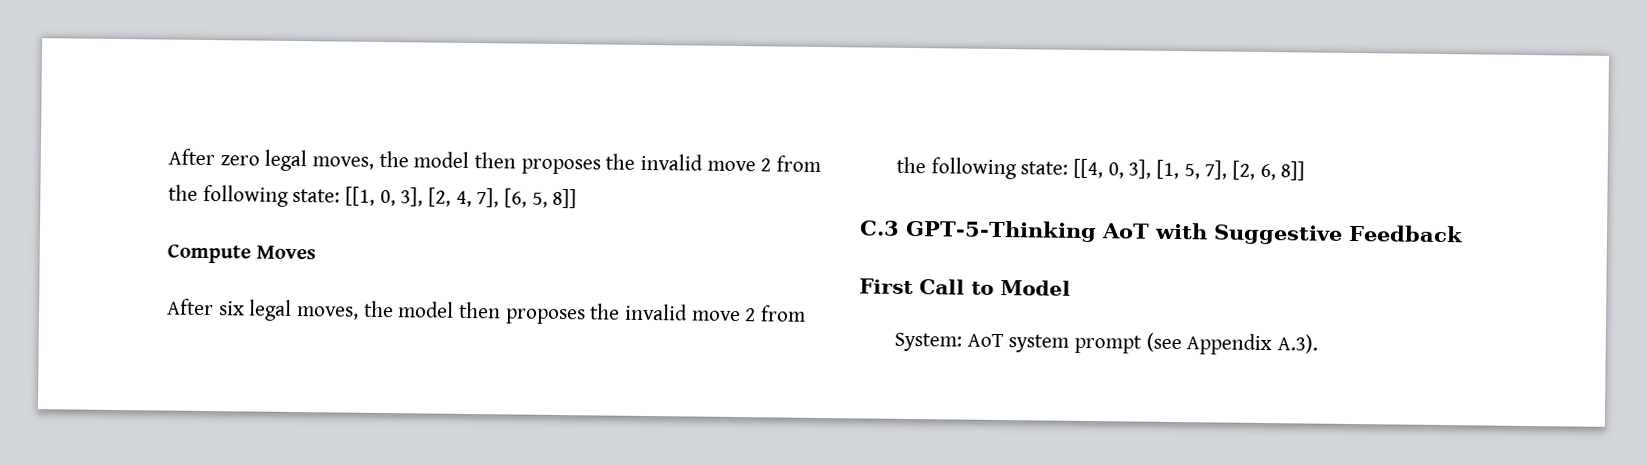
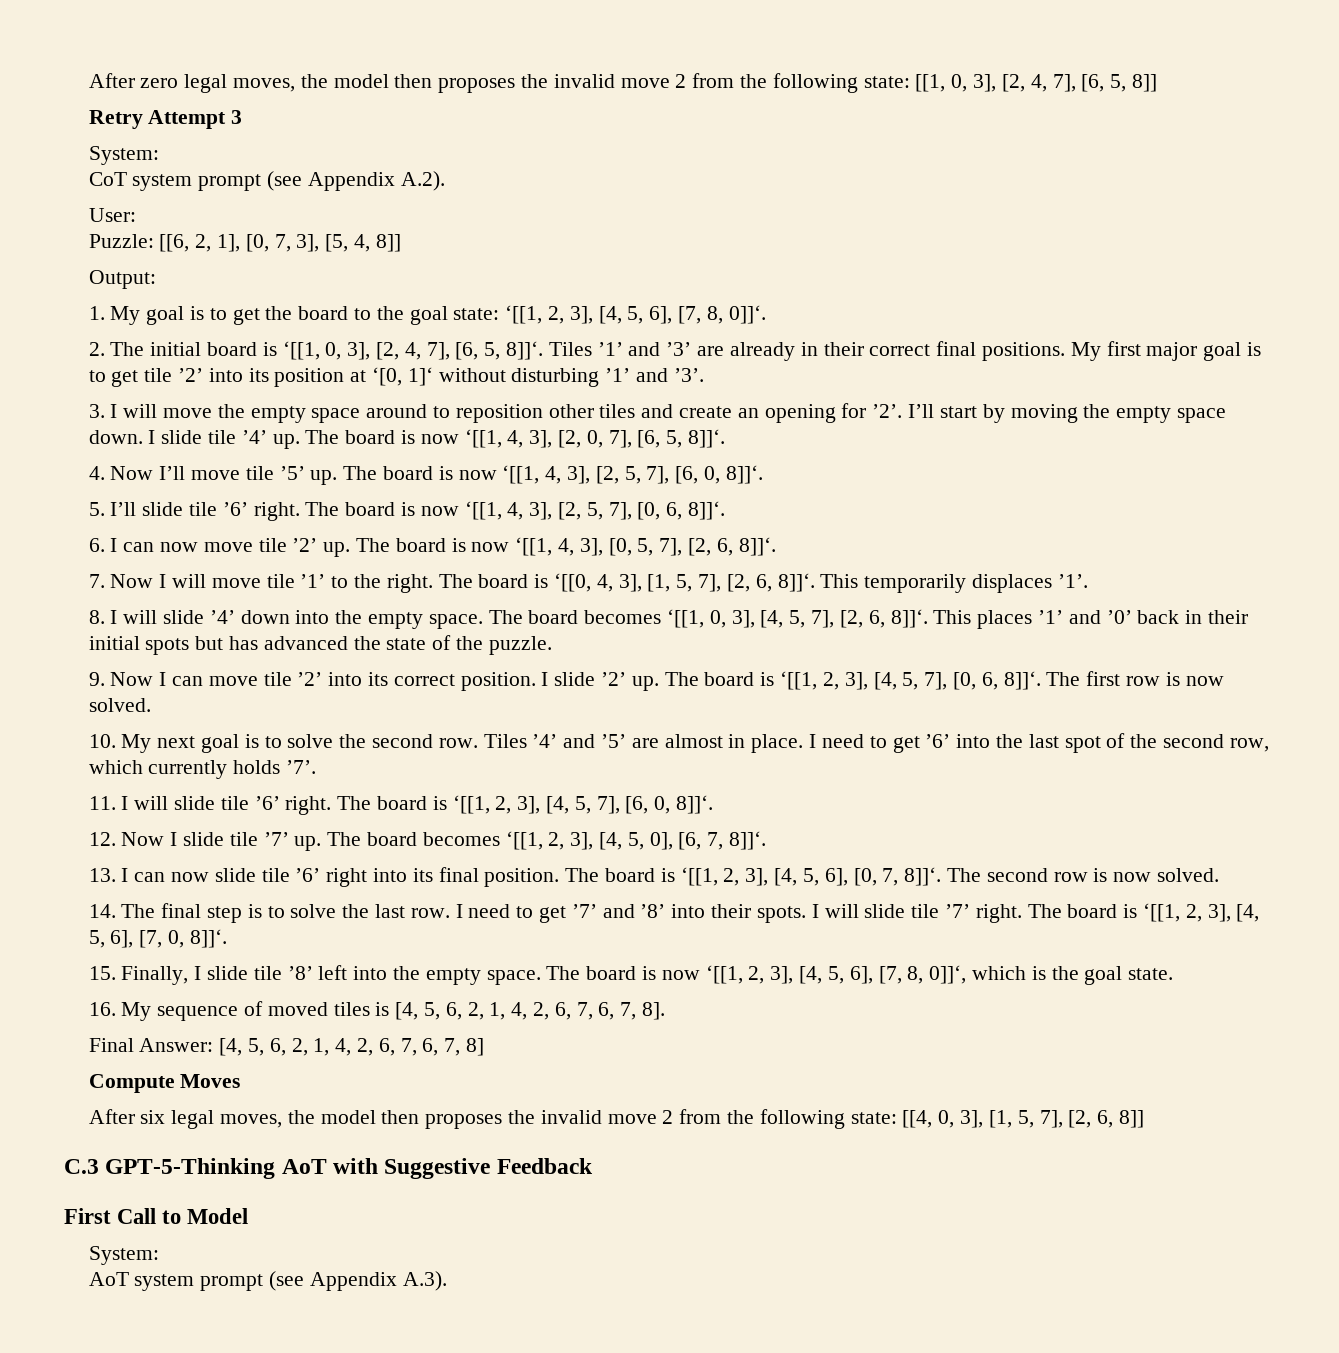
+ Retry Attempt 3
+ System:
+ CoT system prompt (see Appendix A.2).
+ User:
+ Puzzle: [[6, 2, 1], [0, 7, 3], [5, 4, 8]]
+ Output:
+ 1. My goal is to get the board to the goal state: ‘[[1, 2, 3], [4, 5, 6], [7, 8, 0]]‘.
+ 2. The initial board is ‘[[1, 0, 3], [2, 4, 7], [6, 5, 8]]‘. Tiles ’1’ and ’3’ are already in their correct final positions. My first major goal is to get tile ’2’ into its position at ‘[0, 1]‘ without disturbing ’1’ and ’3’.
+ 3. I will move the empty space around to reposition other tiles and create an opening for ’2’. I’ll start by moving the empty space down. I slide tile ’4’ up. The board is now ‘[[1, 4, 3], [2, 0, 7], [6, 5, 8]]‘.
+ 4. Now I’ll move tile ’5’ up. The board is now ‘[[1, 4, 3], [2, 5, 7], [6, 0, 8]]‘.
+ 5. I’ll slide tile ’6’ right. The board is now ‘[[1, 4, 3], [2, 5, 7], [0, 6, 8]]‘.
+ 6. I can now move tile ’2’ up. The board is now ‘[[1, 4, 3], [0, 5, 7], [2, 6, 8]]‘.
+ 7. Now I will move tile ’1’ to the right. The board is ‘[[0, 4, 3], [1, 5, 7], [2, 6, 8]]‘. This temporarily displaces ’1’.
+ 8. I will slide ’4’ down into the empty space. The board becomes ‘[[1, 0, 3], [4, 5, 7], [2, 6, 8]]‘. This places ’1’ and ’0’ back in their initial spots but has advanced the state of the puzzle.
+ 9. Now I can move tile ’2’ into its correct position. I slide ’2’ up. The board is ‘[[1, 2, 3], [4, 5, 7], [0, 6, 8]]‘. The first row is now solved.
+ 10. My next goal is to solve the second row. Tiles ’4’ and ’5’ are almost in place. I need to get ’6’ into the last spot of the second row, which currently holds ’7’.
+ 11. I will slide tile ’6’ right. The board is ‘[[1, 2, 3], [4, 5, 7], [6, 0, 8]]‘.
+ 12. Now I slide tile ’7’ up. The board becomes ‘[[1, 2, 3], [4, 5, 0], [6, 7, 8]]‘.
+ 13. I can now slide tile ’6’ right into its final position. The board is ‘[[1, 2, 3], [4, 5, 6], [0, 7, 8]]‘. The second row is now solved.
+ 14. The final step is to solve the last row. I need to get ’7’ and ’8’ into their spots. I will slide tile ’7’ right. The board is ‘[[1, 2, 3], [4, 5, 6], [7, 0, 8]]‘.
+ 15. Finally, I slide tile ’8’ left into the empty space. The board is now ‘[[1, 2, 3], [4, 5, 6], [7, 8, 0]]‘, which is the goal state.
+ 16. My sequence of moved tiles is [4, 5, 6, 2, 1, 4, 2, 6, 7, 6, 7, 8].
+ Final Answer: [4, 5, 6, 2, 1, 4, 2, 6, 7, 6, 7, 8]
  First Call to Model
- System: AoT system prompt (see Appendix A.3).
+ System:
+ AoT system prompt (see Appendix A.3).

